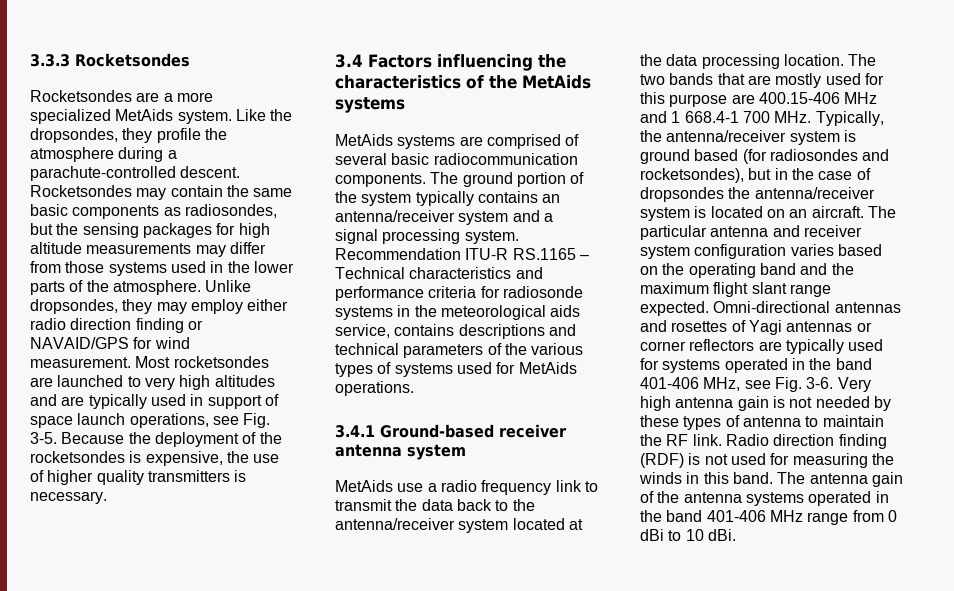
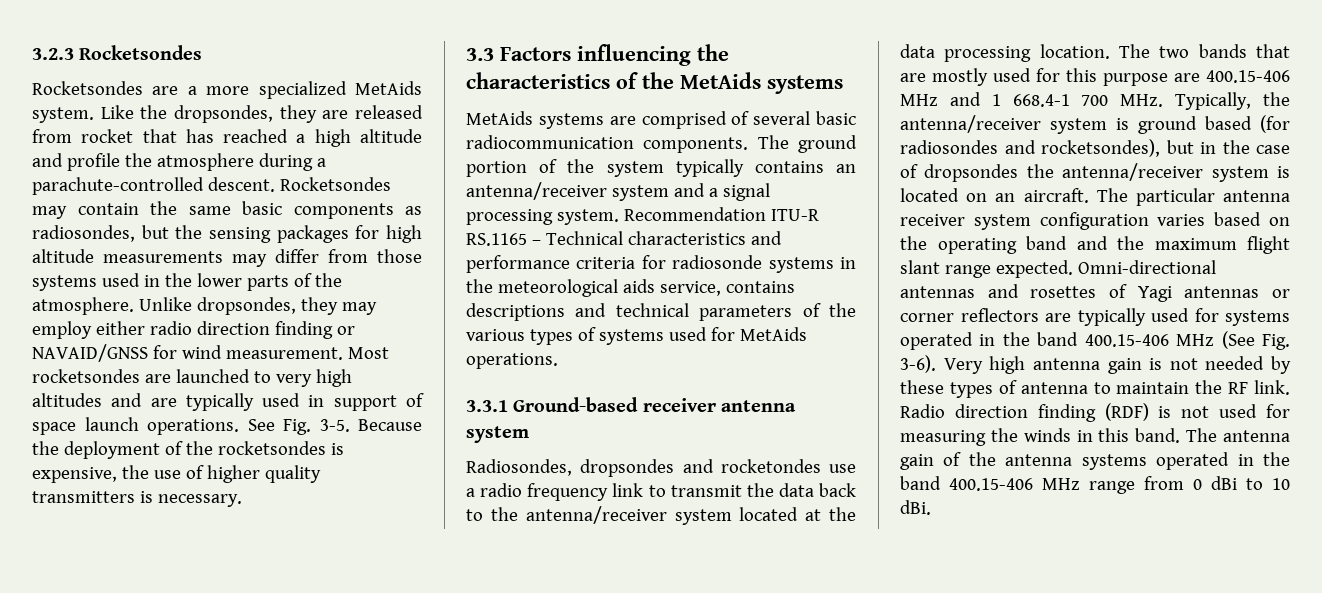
- 3.3.3 Rocketsondes
+ 3.2.3 Rocketsondes
- Like the dropsondes, they profile the atmosphere during a parachute-controlled descent.
+ Like the dropsondes, they are released from rocket that has reached a high altitude and profile the atmosphere during a parachute-controlled descent.
- Unlike dropsondes, they may employ either radio direction finding or NAVAID/GPS for wind measurement.
+ Unlike dropsondes, they may employ either radio direction finding or NAVAID/GNSS for wind measurement.
- Most rocketsondes are launched to very high altitudes and are typically used in support of space launch operations, see Fig. 3-5.
+ Most rocketsondes are launched to very high altitudes and are typically used in support of space launch operations. See Fig. 3-5.
- 3.4 Factors influencing the characteristics of the MetAids systems
+ 3.3 Factors influencing the characteristics of the MetAids systems
- 3.4.1 Ground-based receiver antenna system
+ 3.3.1 Ground-based receiver antenna system
- MetAids use a radio frequency link to transmit the data back to the antenna/receiver system located at the data processing location.
+ Radiosondes, dropsondes and rocketondes use a radio frequency link to transmit the data back to the antenna/receiver system located at the data processing location.
- The particular antenna and receiver system configuration varies based on the operating band and the maximum flight slant range expected.
+ The particular antenna receiver system configuration varies based on the operating band and the maximum flight slant range expected.
- Omni-directional antennas and rosettes of Yagi antennas or corner reflectors are typically used for systems operated in the band 401-406 MHz, see Fig. 3-6.
+ Omni-directional antennas and rosettes of Yagi antennas or corner reflectors are typically used for systems operated in the band 400.15-406 MHz (See Fig. 3-6).
- The antenna gain of the antenna systems operated in the band 401-406 MHz range from 0 dBi to 10 dBi.
+ The antenna gain of the antenna systems operated in the band 400.15-406 MHz range from 0 dBi to 10 dBi.

